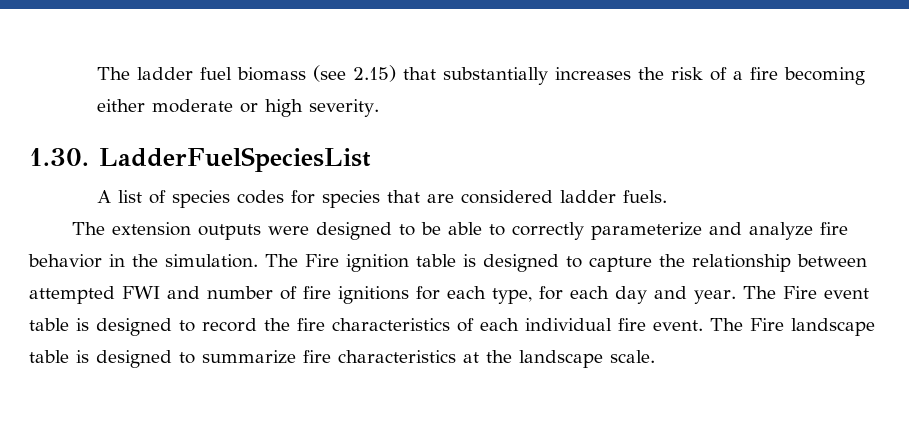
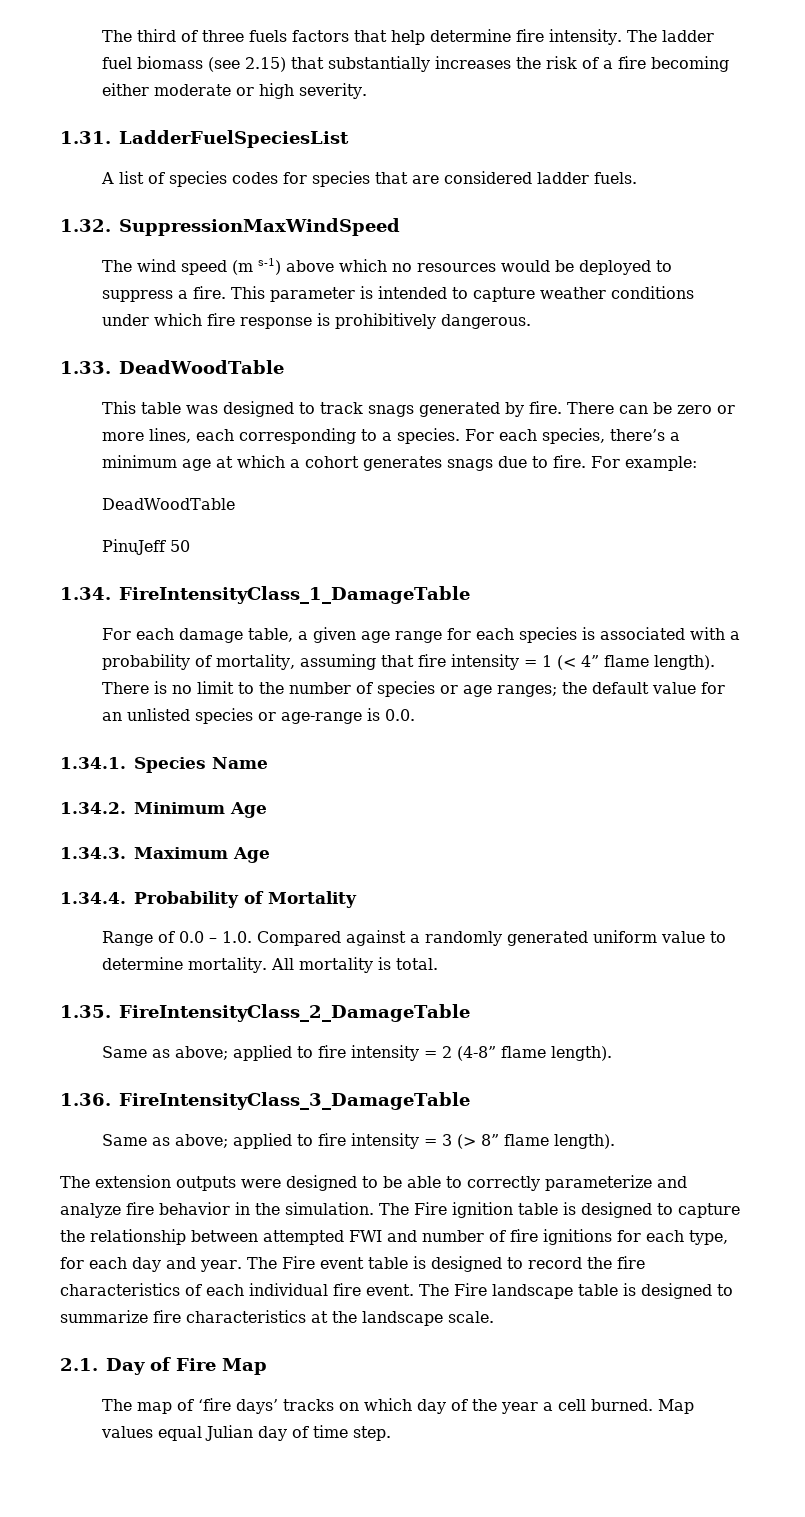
- The ladder fuel biomass (see 2.15) that substantially increases the risk of a fire becoming either moderate or high severity.
+ The third of three fuels factors that help determine fire intensity. The ladder fuel biomass (see 2.15) that substantially increases the risk of a fire becoming either moderate or high severity.
- 1.30. LadderFuelSpeciesList
+ 1.31. LadderFuelSpeciesList
+ 1.32. SuppressionMaxWindSpeed
+ The wind speed (m s-1) above which no resources would be deployed to suppress a fire. This parameter is intended to capture weather conditions under which fire response is prohibitively dangerous.
+ 1.33. DeadWoodTable
+ This table was designed to track snags generated by fire. There can be zero or more lines, each corresponding to a species. For each species, there’s a minimum age at which a cohort generates snags due to fire. For example:
+ DeadWoodTable
+ PinuJeff 50
+ 1.34. FireIntensityClass_1_DamageTable
+ For each damage table, a given age range for each species is associated with a probability of mortality, assuming that fire intensity = 1 (< 4” flame length). There is no limit to the number of species or age ranges; the default value for an unlisted species or age-range is 0.0.
+ 1.34.1. Species Name
+ 1.34.2. Minimum Age
+ 1.34.3. Maximum Age
+ 1.34.4. Probability of Mortality
+ Range of 0.0 – 1.0. Compared against a randomly generated uniform value to determine mortality. All mortality is total.
+ 1.35. FireIntensityClass_2_DamageTable
+ Same as above; applied to fire intensity = 2 (4-8” flame length).
+ 1.36. FireIntensityClass_3_DamageTable
+ Same as above; applied to fire intensity = 3 (> 8” flame length).
+ 2.1. Day of Fire Map
+ The map of ‘fire days’ tracks on which day of the year a cell burned. Map values equal Julian day of time step.

